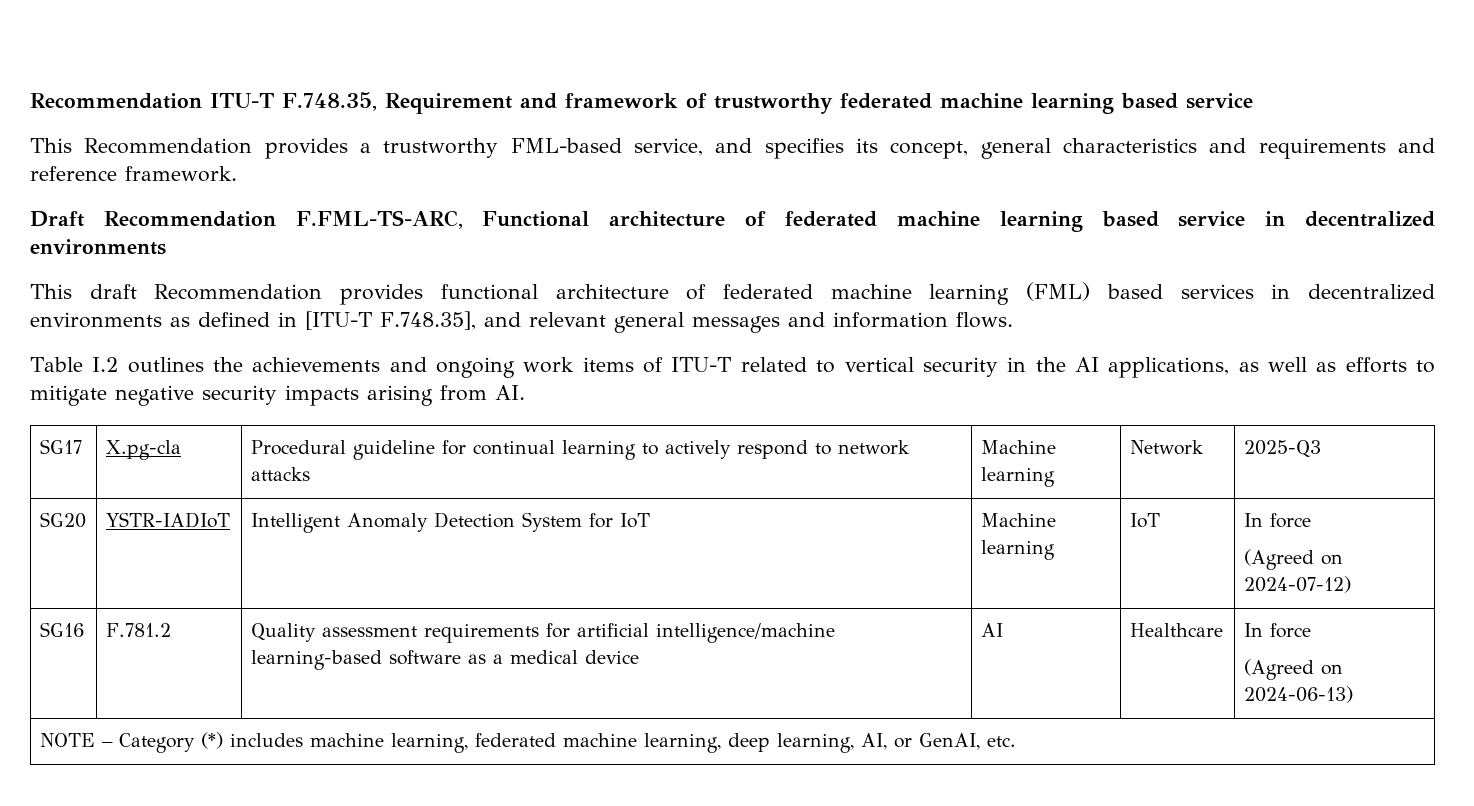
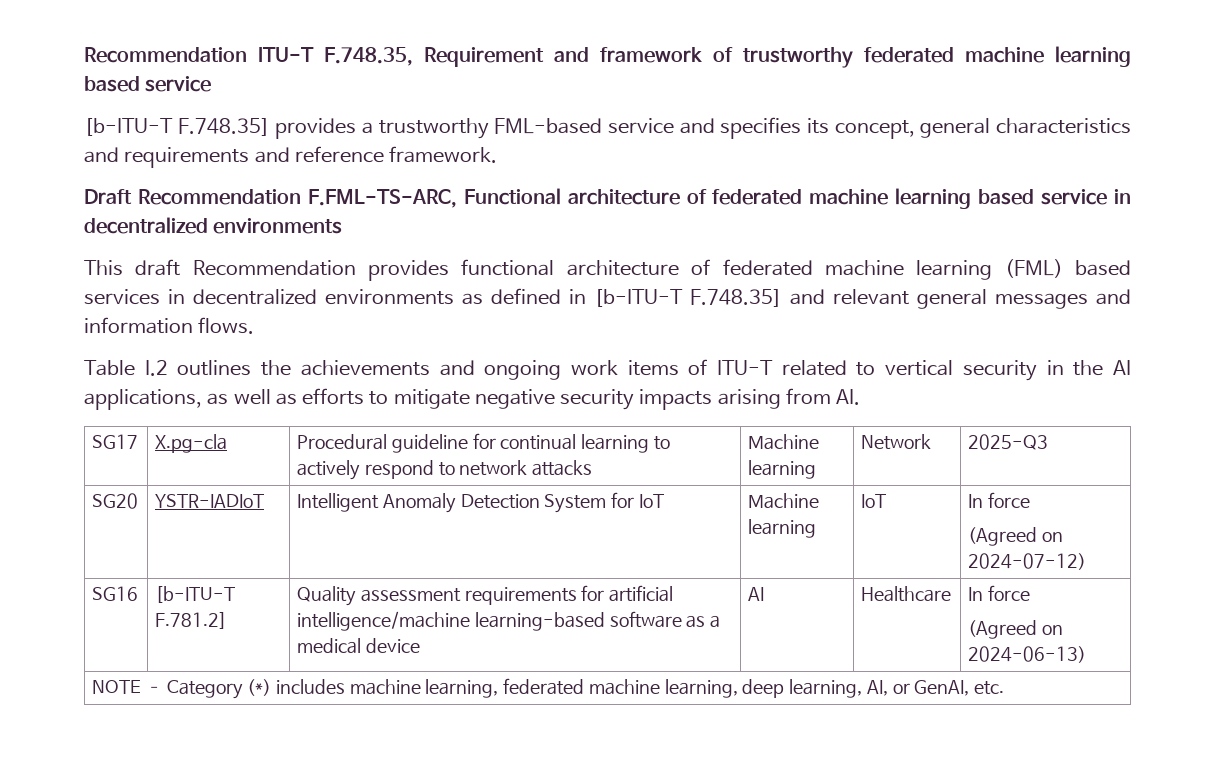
- This Recommendation provides a trustworthy FML-based service, and specifies its concept, general characteristics and requirements and reference framework.
+ [b-ITU-T F.748.35] provides a trustworthy FML-based service and specifies its concept, general characteristics and requirements and reference framework.
- This draft Recommendation provides functional architecture of federated machine learning (FML) based services in decentralized environments as defined in [ITU-T F.748.35], and relevant general messages and information flows.
+ This draft Recommendation provides functional architecture of federated machine learning (FML) based services in decentralized environments as defined in [b-ITU-T F.748.35] and relevant general messages and information flows.
- SG16 | F.781.2 | Quality assessment requirements for artificial intelligence/machine learning-based software as a medical device | AI | Healthcare | In force
+ SG16 | [b-ITU-T F.781.2] | Quality assessment requirements for artificial intelligence/machine learning-based software as a medical device | AI | Healthcare | In force

